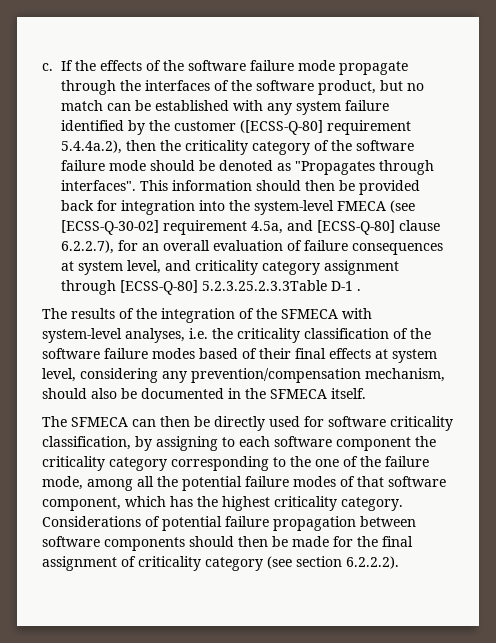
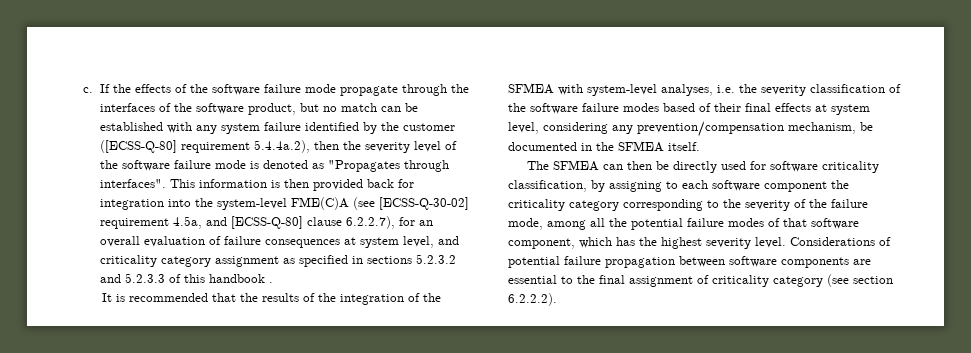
- If the effects of the software failure mode propagate through the interfaces of the software product, but no match can be established with any system failure identified by the customer ([ECSS-Q-80] requirement 5.4.4a.2), then the criticality category of the software failure mode should be denoted as "Propagates through interfaces".
+ If the effects of the software failure mode propagate through the interfaces of the software product, but no match can be established with any system failure identified by the customer ([ECSS-Q-80] requirement 5.4.4a.2), then the severity level of the software failure mode is denoted as "Propagates through interfaces".
- This information should then be provided back for integration into the system-level FMECA (see [ECSS-Q-30-02] requirement 4.5a, and [ECSS-Q-80] clause 6.2.2.7), for an overall evaluation of failure consequences at system level, and criticality category assignment through [ECSS-Q-80] 5.2.3.25.2.3.3Table D-1 .
- The results of the integration of the SFMECA with system-level analyses, i.e. the criticality classification of the software failure modes based of their final effects at system level, considering any prevention/compensation mechanism, should also be documented in the SFMECA itself.
+ This information is then provided back for integration into the system-level FME(C)A (see [ECSS-Q-30-02] requirement 4.5a, and [ECSS-Q-80] clause 6.2.2.7), for an overall evaluation of failure consequences at system level, and criticality category assignment as specified in sections 5.2.3.2 and 5.2.3.3 of this handbook .
+ It is recommended that the results of the integration of the SFMEA with system-level analyses, i.e. the severity classification of the software failure modes based of their final effects at system level, considering any prevention/compensation mechanism, be documented in the SFMEA itself.
- The SFMECA can then be directly used for software criticality classification, by assigning to each software component the criticality category corresponding to the one of the failure mode, among all the potential failure modes of that software component, which has the highest criticality category.
+ The SFMEA can then be directly used for software criticality classification, by assigning to each software component the criticality category corresponding to the severity of the failure mode, among all the potential failure modes of that software component, which has the highest severity level.
- Considerations of potential failure propagation between software components should then be made for the final assignment of criticality category (see section 6.2.2.2).
+ Considerations of potential failure propagation between software components are essential to the final assignment of criticality category (see section 6.2.2.2).

